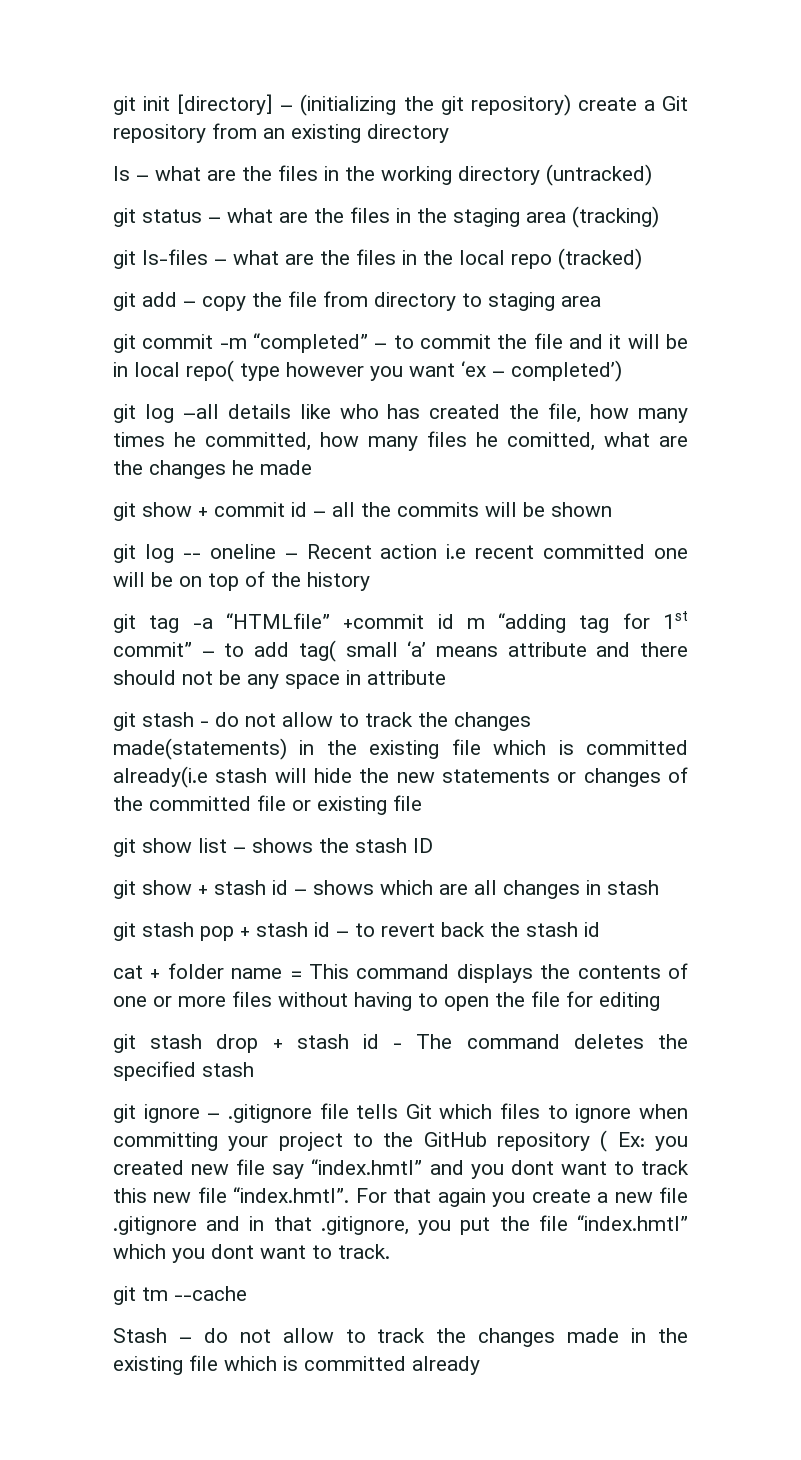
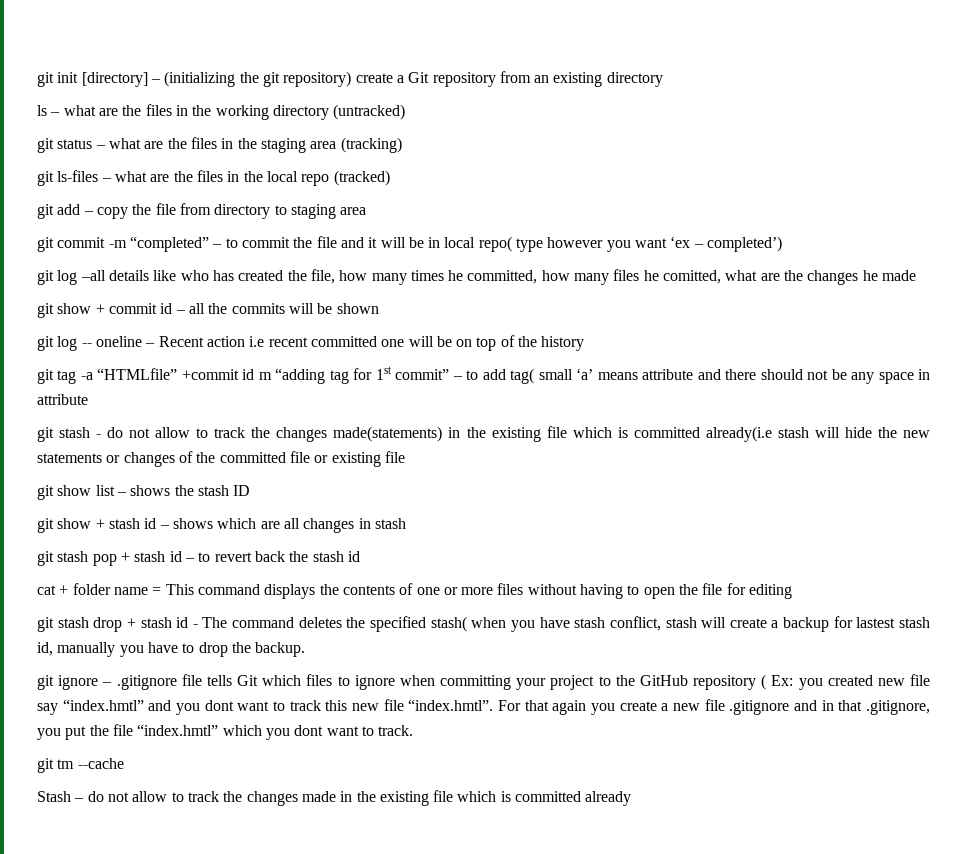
- git stash drop + stash id - The command deletes the specified stash
+ git stash drop + stash id - The command deletes the specified stash( when you have stash conflict, stash will create a backup for lastest stash id, manually you have to drop the backup.

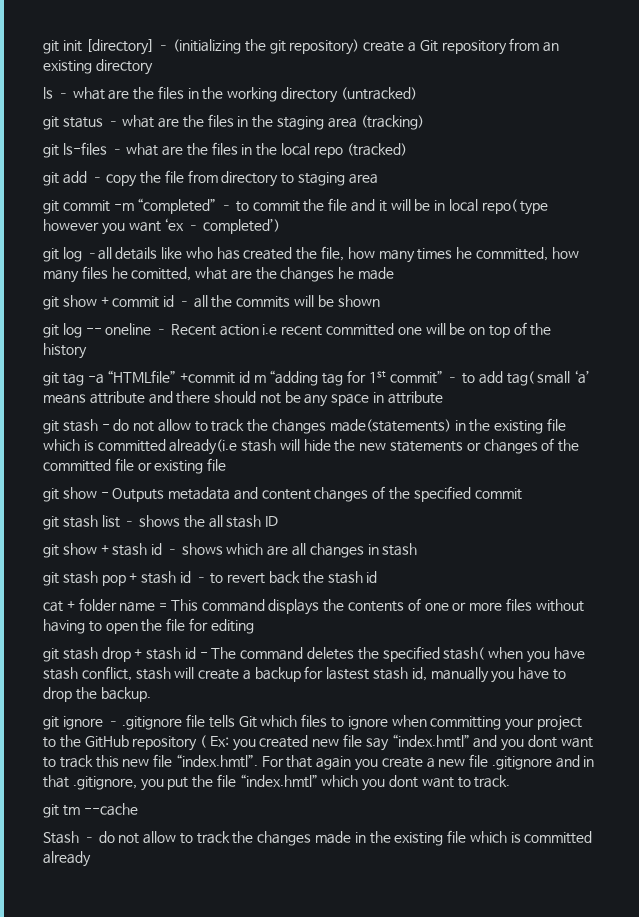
- git show list – shows the stash ID
+ git show - Outputs metadata and content changes of the specified commit
+ git stash list – shows the all stash ID

